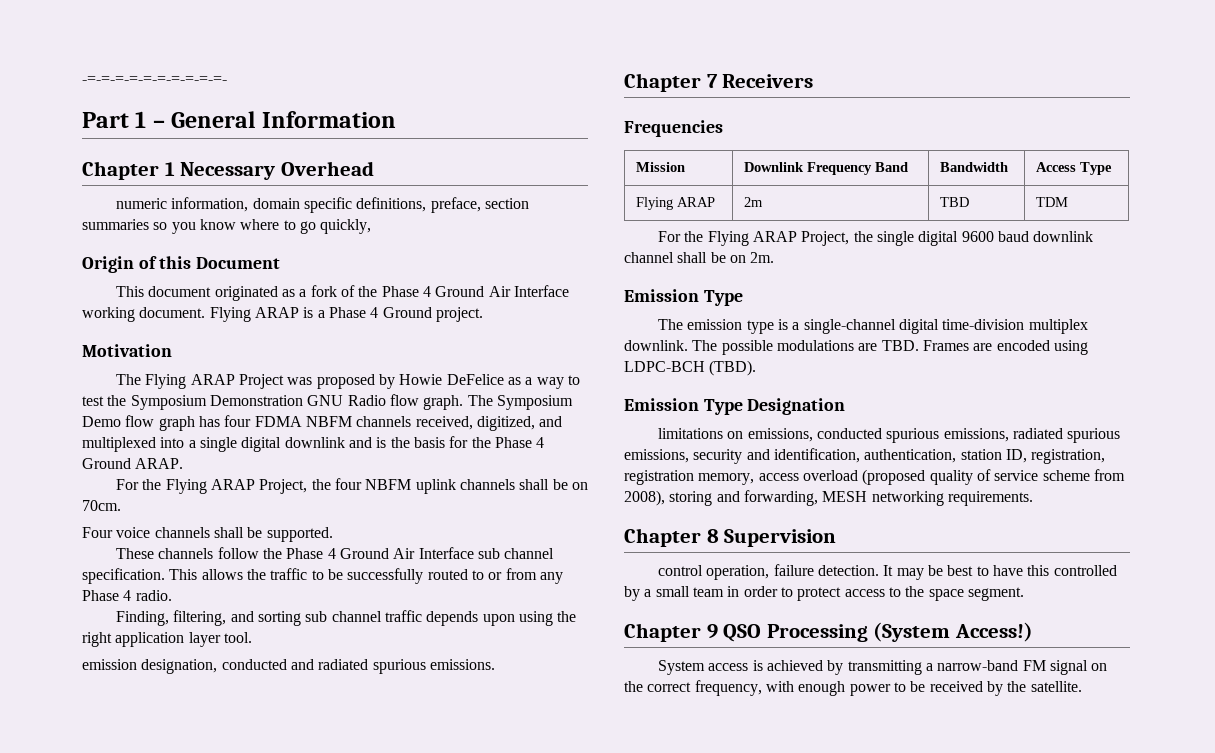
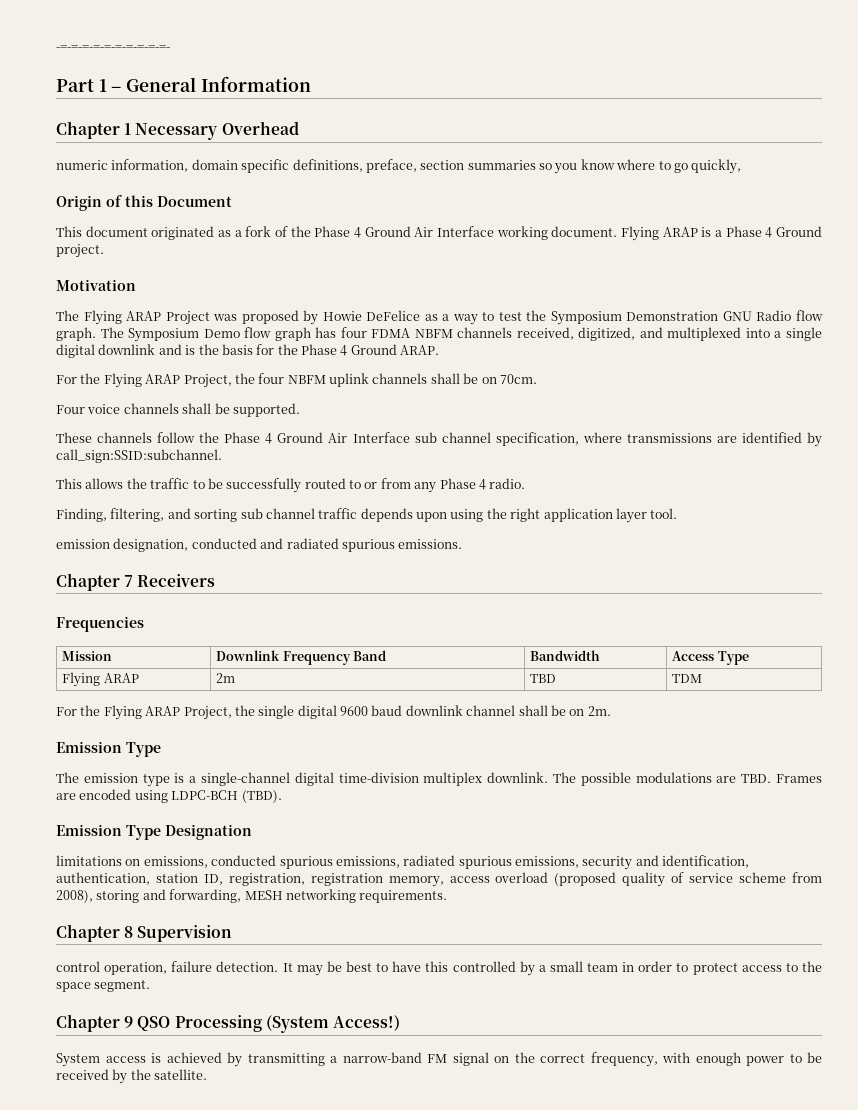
- These channels follow the Phase 4 Ground Air Interface sub channel specification. This allows the traffic to be successfully routed to or from any Phase 4 radio.
+ These channels follow the Phase 4 Ground Air Interface sub channel specification, where transmissions are identified by call_sign:SSID:subchannel.
+ This allows the traffic to be successfully routed to or from any Phase 4 radio.

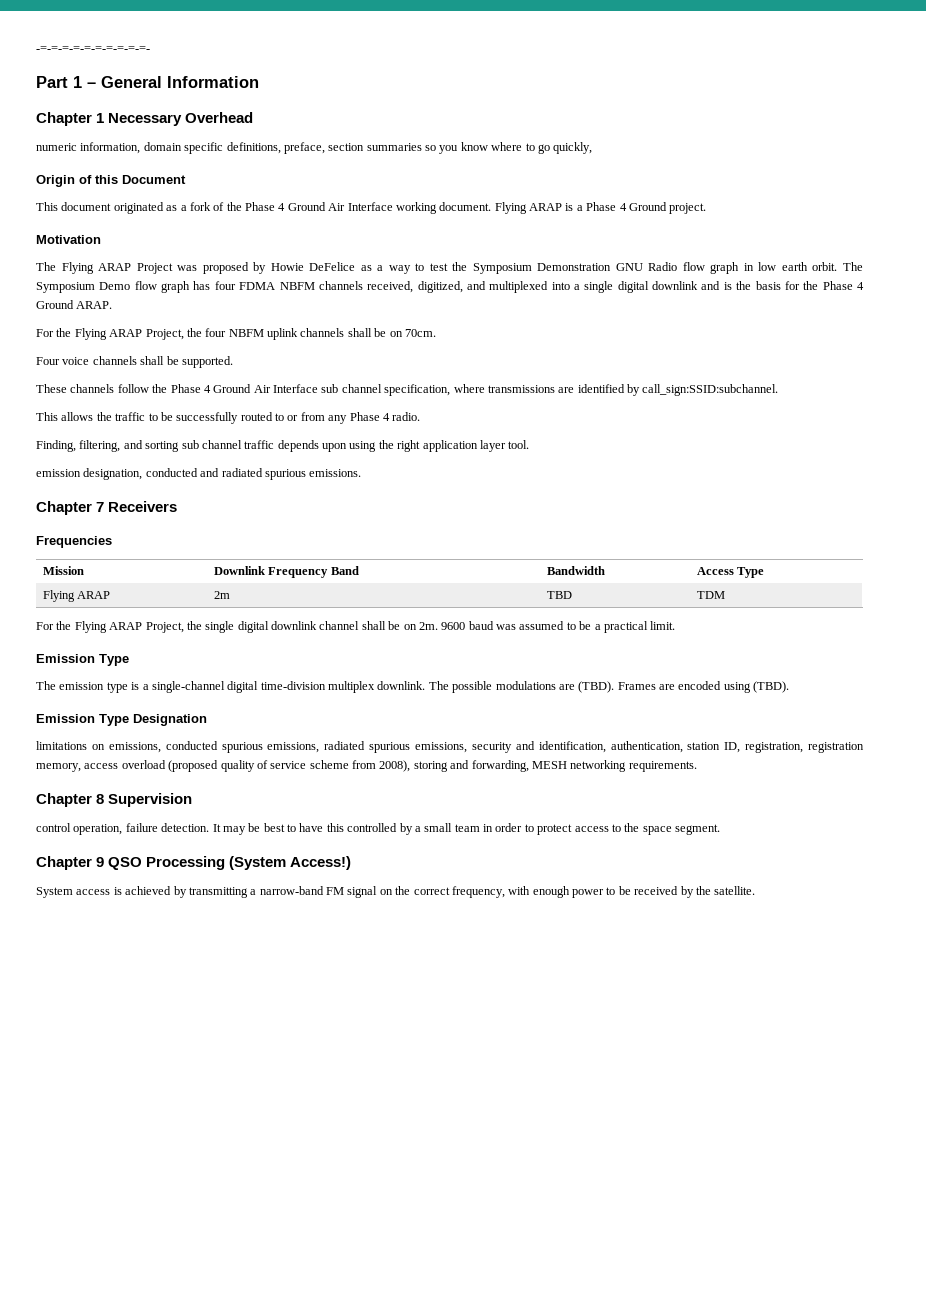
- The Flying ARAP Project was proposed by Howie DeFelice as a way to test the Symposium Demonstration GNU Radio flow graph.
+ The Flying ARAP Project was proposed by Howie DeFelice as a way to test the Symposium Demonstration GNU Radio flow graph in low earth orbit.
- For the Flying ARAP Project, the single digital 9600 baud downlink channel shall be on 2m.
+ For the Flying ARAP Project, the single digital downlink channel shall be on 2m. 9600 baud was assumed to be a practical limit.
- The possible modulations are TBD. Frames are encoded using LDPC-BCH (TBD).
+ The possible modulations are (TBD). Frames are encoded using (TBD).

